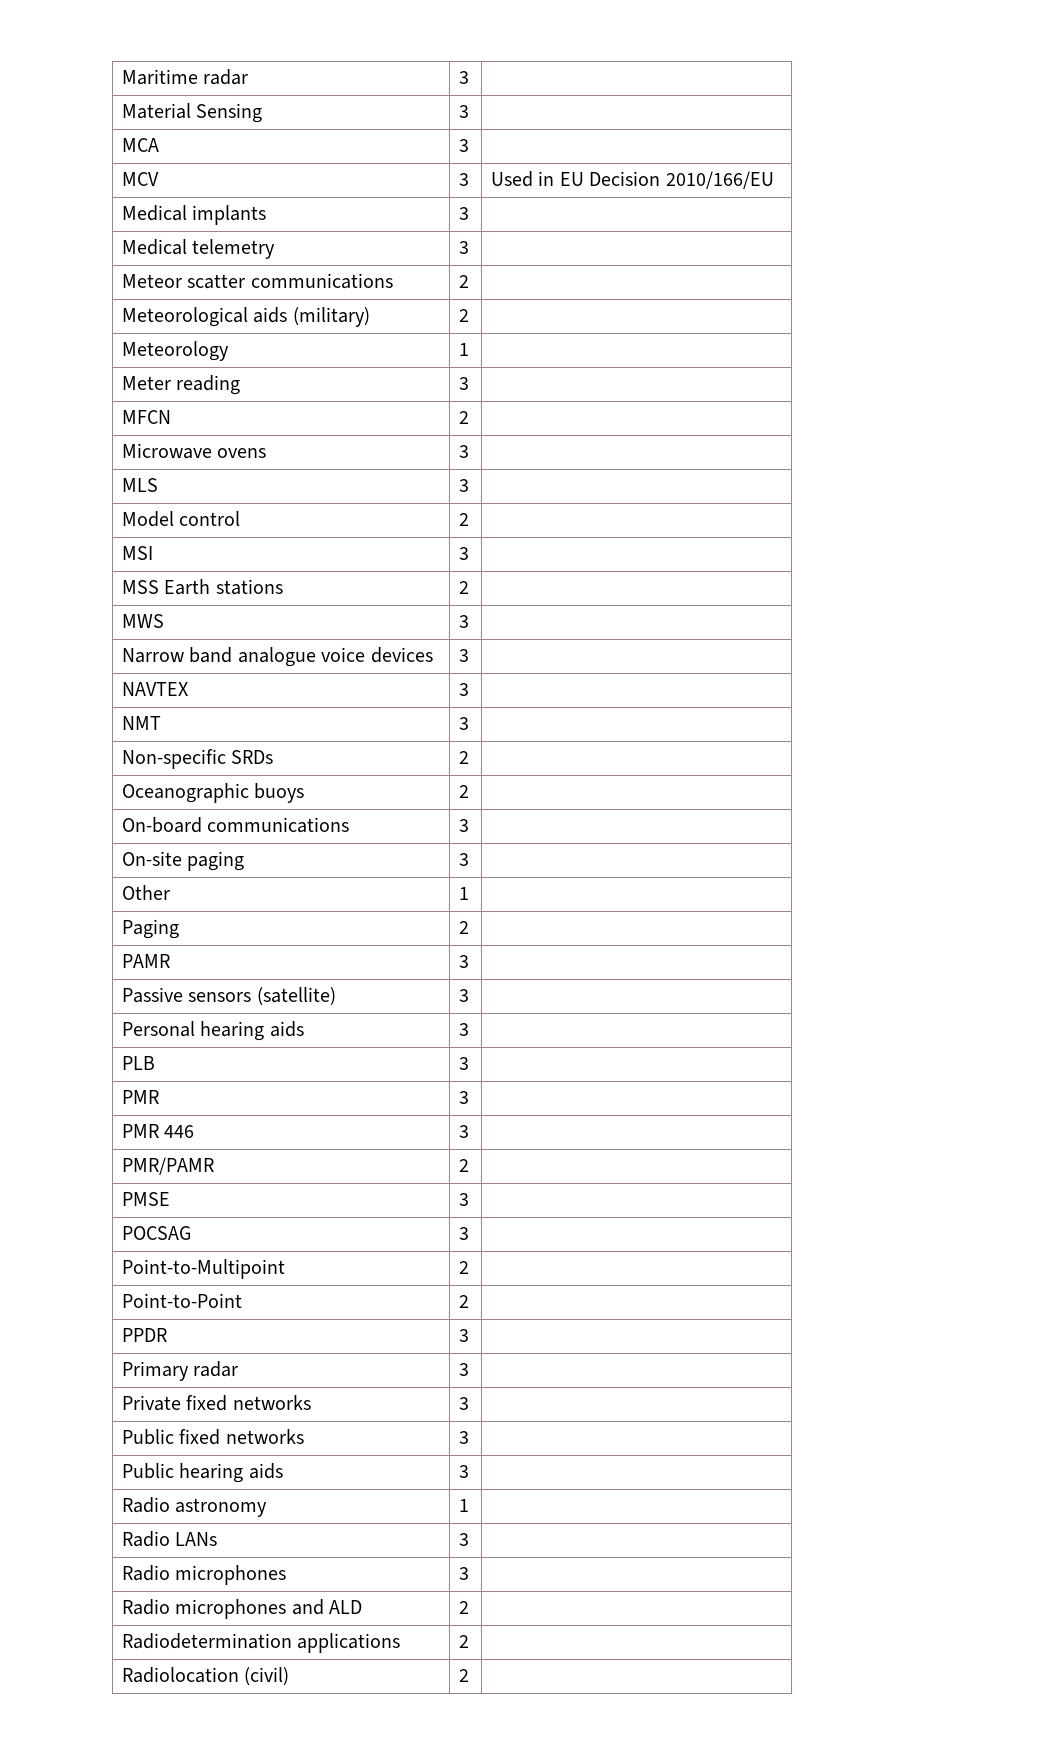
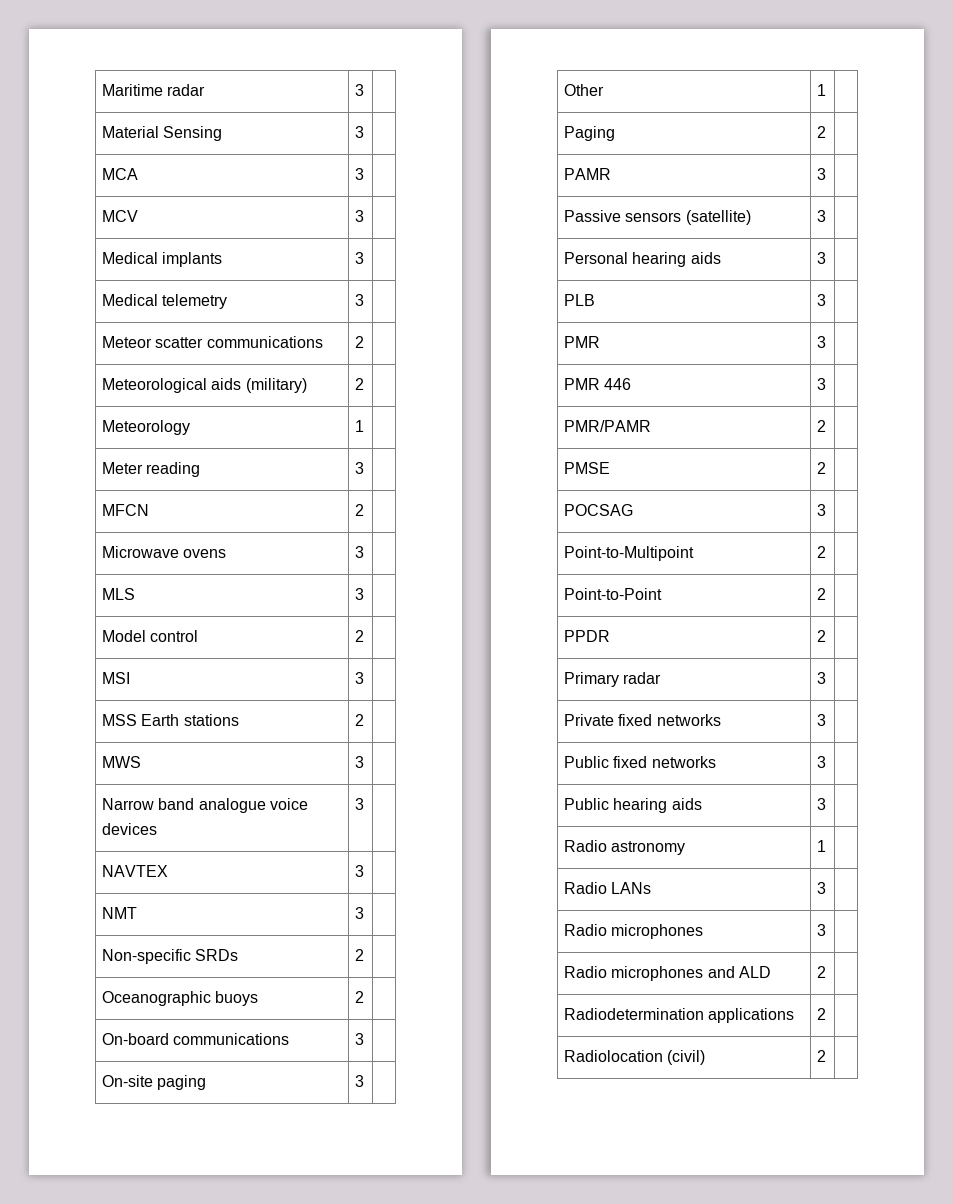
- MCV | 3 | Used in EU Decision 2010/166/EU
+ MCV | 3 |
- PMSE | 3 |
+ PMSE | 2 |
- PPDR | 3 |
+ PPDR | 2 |

